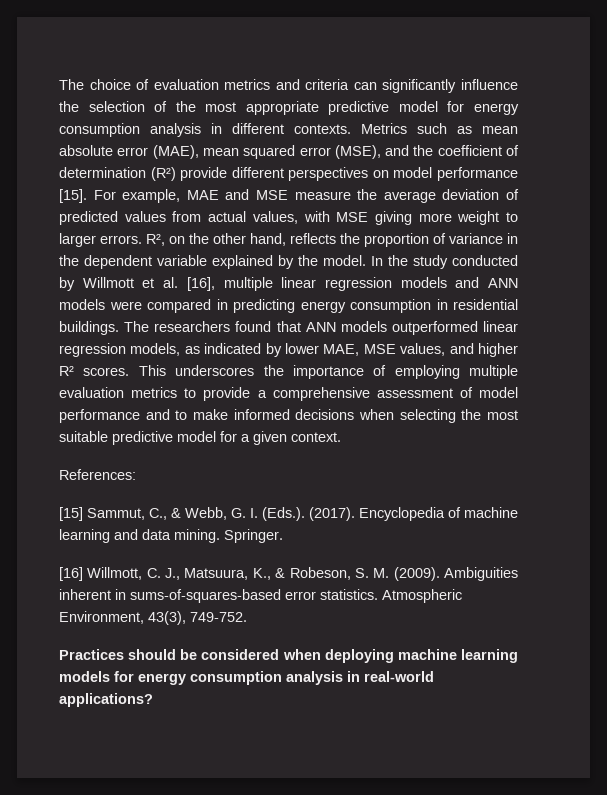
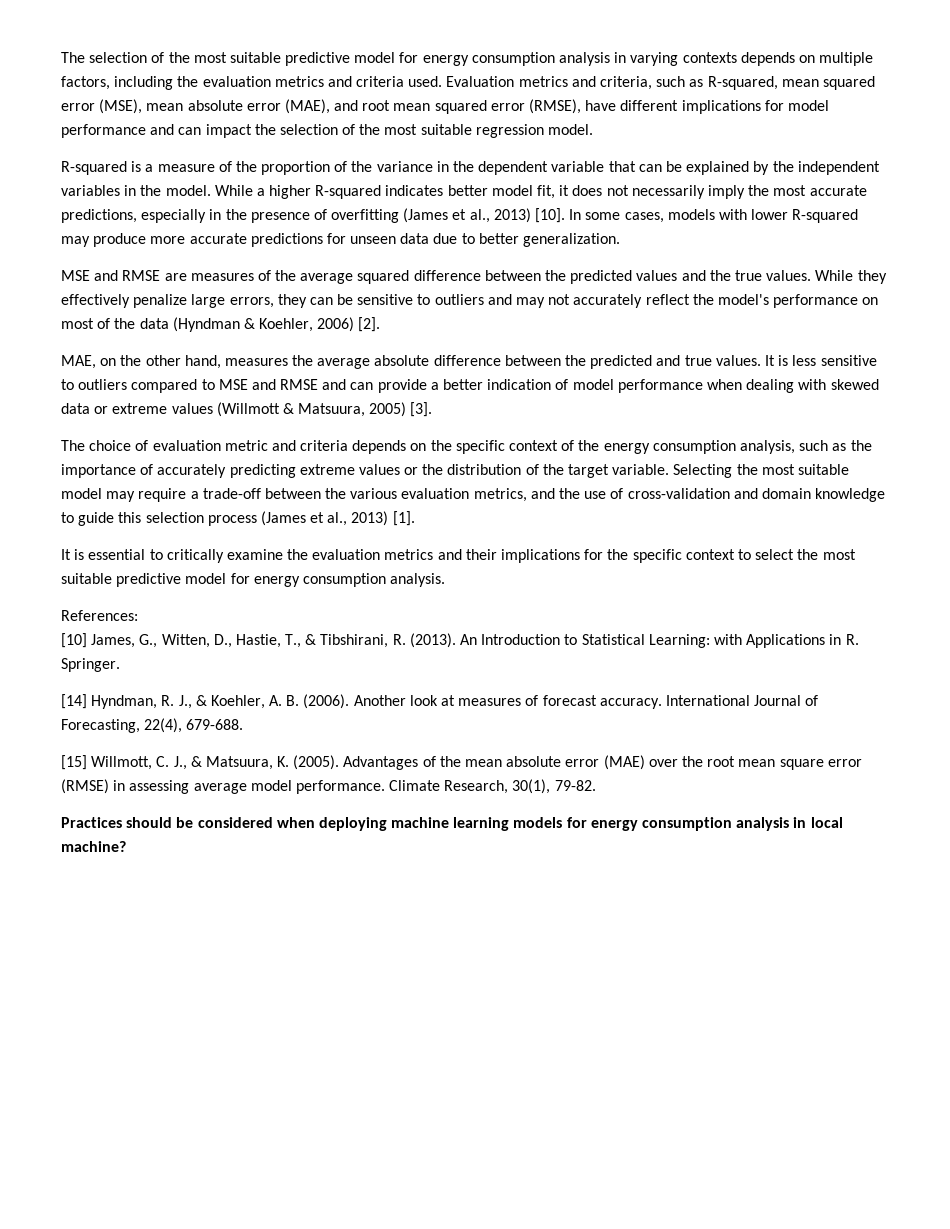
- The choice of evaluation metrics and criteria can significantly influence the selection of the most appropriate predictive model for energy consumption analysis in different contexts. Metrics such as mean absolute error (MAE), mean squared error (MSE), and the coefficient of determination (R²) provide different perspectives on model performance [15]. For example, MAE and MSE measure the average deviation of predicted values from actual values, with MSE giving more weight to larger errors. R², on the other hand, reflects the proportion of variance in the dependent variable explained by the model. In the study conducted by Willmott et al. [16], multiple linear regression models and ANN models were compared in predicting energy consumption in residential buildings. The researchers found that ANN models outperformed linear regression models, as indicated by lower MAE, MSE values, and higher R² scores. This underscores the importance of employing multiple evaluation metrics to provide a comprehensive assessment of model performance and to make informed decisions when selecting the most suitable predictive model for a given context.
+ The selection of the most suitable predictive model for energy consumption analysis in varying contexts depends on multiple factors, including the evaluation metrics and criteria used. Evaluation metrics and criteria, such as R-squared, mean squared error (MSE), mean absolute error (MAE), and root mean squared error (RMSE), have different implications for model performance and can impact the selection of the most suitable regression model.
+ R-squared is a measure of the proportion of the variance in the dependent variable that can be explained by the independent variables in the model. While a higher R-squared indicates better model fit, it does not necessarily imply the most accurate predictions, especially in the presence of overfitting (James et al., 2013) [10]. In some cases, models with lower R-squared may produce more accurate predictions for unseen data due to better generalization.
+ MSE and RMSE are measures of the average squared difference between the predicted values and the true values. While they effectively penalize large errors, they can be sensitive to outliers and may not accurately reflect the model's performance on most of the data (Hyndman & Koehler, 2006) [2].
+ MAE, on the other hand, measures the average absolute difference between the predicted and true values. It is less sensitive to outliers compared to MSE and RMSE and can provide a better indication of model performance when dealing with skewed data or extreme values (Willmott & Matsuura, 2005) [3].
+ The choice of evaluation metric and criteria depends on the specific context of the energy consumption analysis, such as the importance of accurately predicting extreme values or the distribution of the target variable. Selecting the most suitable model may require a trade-off between the various evaluation metrics, and the use of cross-validation and domain knowledge to guide this selection process (James et al., 2013) [1].
+ It is essential to critically examine the evaluation metrics and their implications for the specific context to select the most suitable predictive model for energy consumption analysis.
  References:
- [15] Sammut, C., & Webb, G. I. (Eds.). (2017). Encyclopedia of machine learning and data mining. Springer.
- [16] Willmott, C. J., Matsuura, K., & Robeson, S. M. (2009). Ambiguities inherent in sums-of-squares-based error statistics. Atmospheric Environment, 43(3), 749-752.
+ [10] James, G., Witten, D., Hastie, T., & Tibshirani, R. (2013). An Introduction to Statistical Learning: with Applications in R. Springer.
+ [14] Hyndman, R. J., & Koehler, A. B. (2006). Another look at measures of forecast accuracy. International Journal of Forecasting, 22(4), 679-688.
+ [15] Willmott, C. J., & Matsuura, K. (2005). Advantages of the mean absolute error (MAE) over the root mean square error (RMSE) in assessing average model performance. Climate Research, 30(1), 79-82.
- Practices should be considered when deploying machine learning models for energy consumption analysis in real-world applications?
+ Practices should be considered when deploying machine learning models for energy consumption analysis in local machine?

